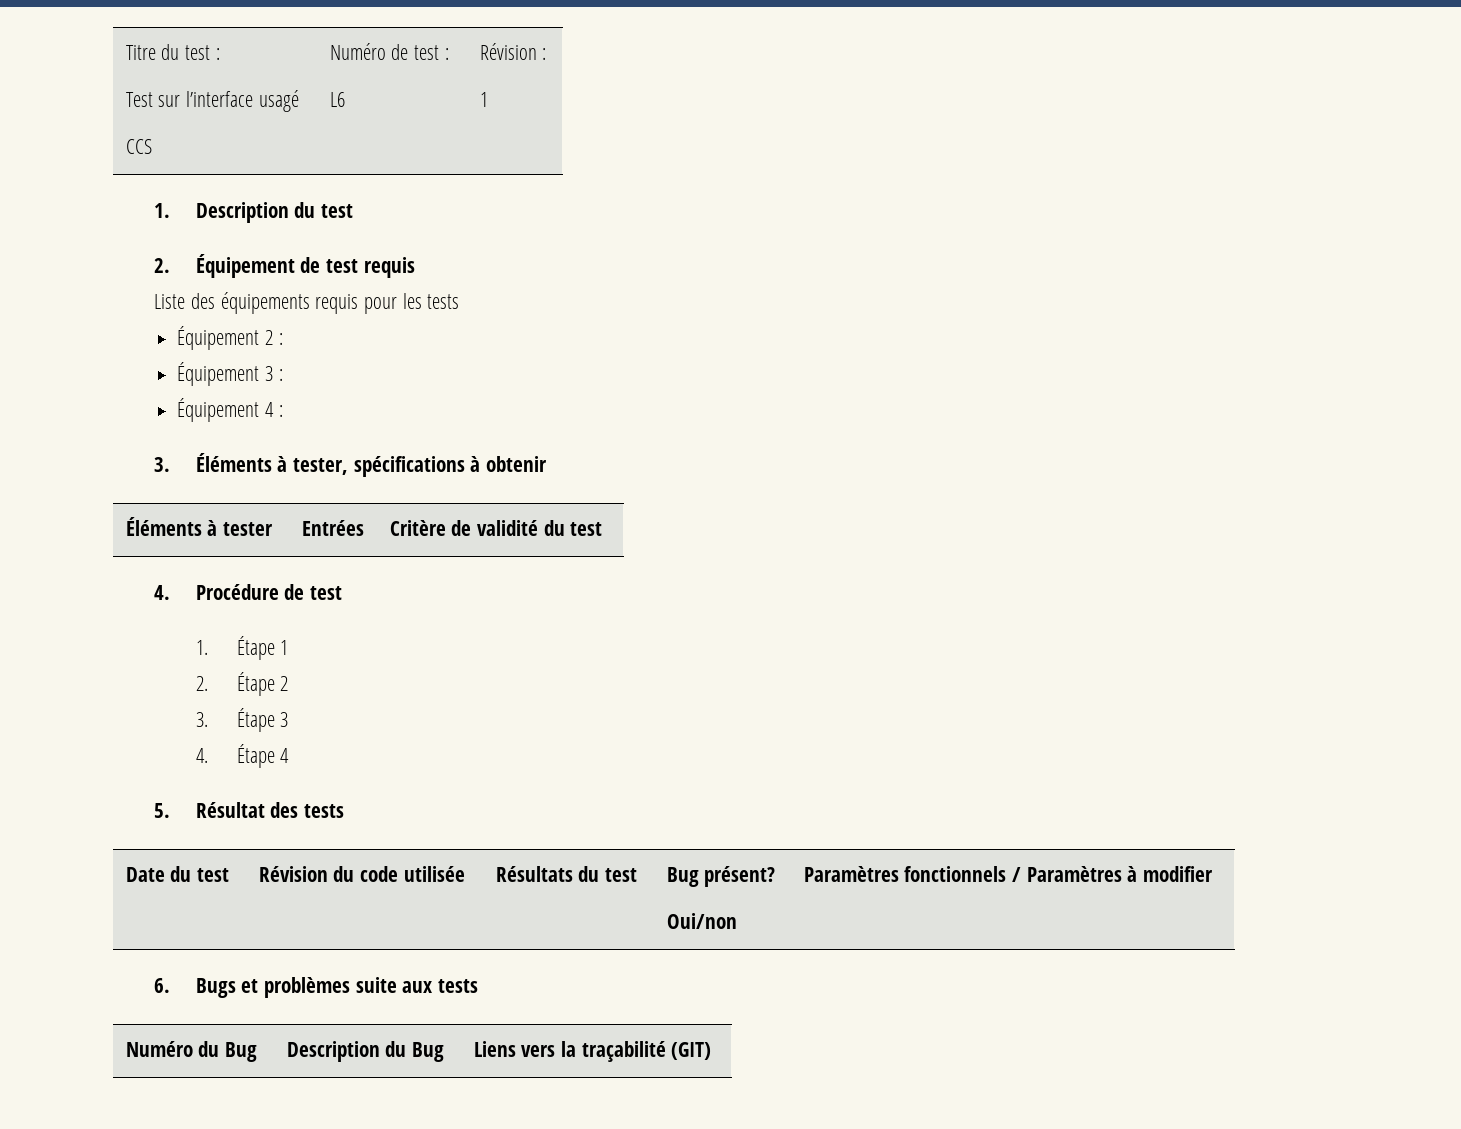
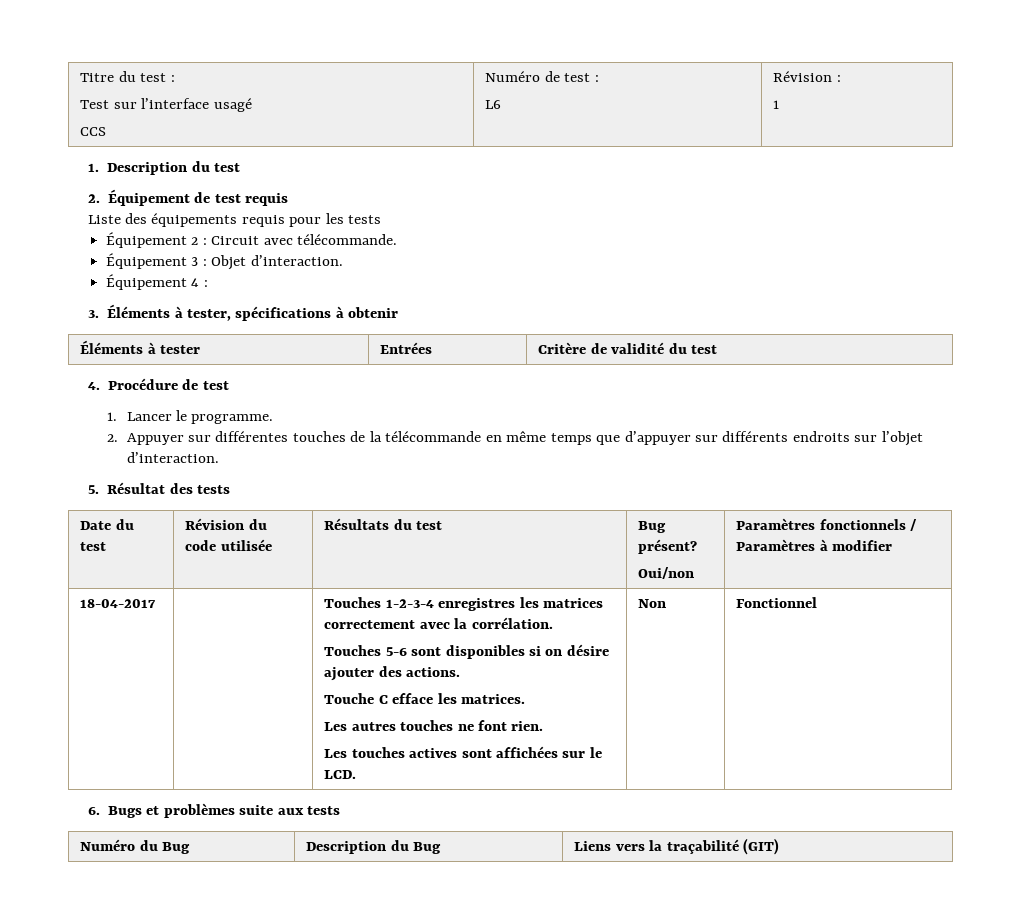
- Équipement 2 :
+ Équipement 2 : Circuit avec télécommande.
- Équipement 3 :
+ Équipement 3 : Objet d’interaction.
- 1. Étape 1
- 2. Étape 2
- 3. Étape 3
- 4. Étape 4
+ 1. Lancer le programme.
+ 2. Appuyer sur différentes touches de la télécommande en même temps que d’appuyer sur différents endroits sur l’objet d’interaction.
+ 18-04-2017 | | Touches 1-2-3-4 enregistres les matrices correctement avec la corrélation.
+ Touches 5-6 sont disponibles si on désire ajouter des actions.
+ Touche C efface les matrices.
+ Les autres touches ne font rien.
+ Les touches actives sont affichées sur le LCD. | Non | Fonctionnel

